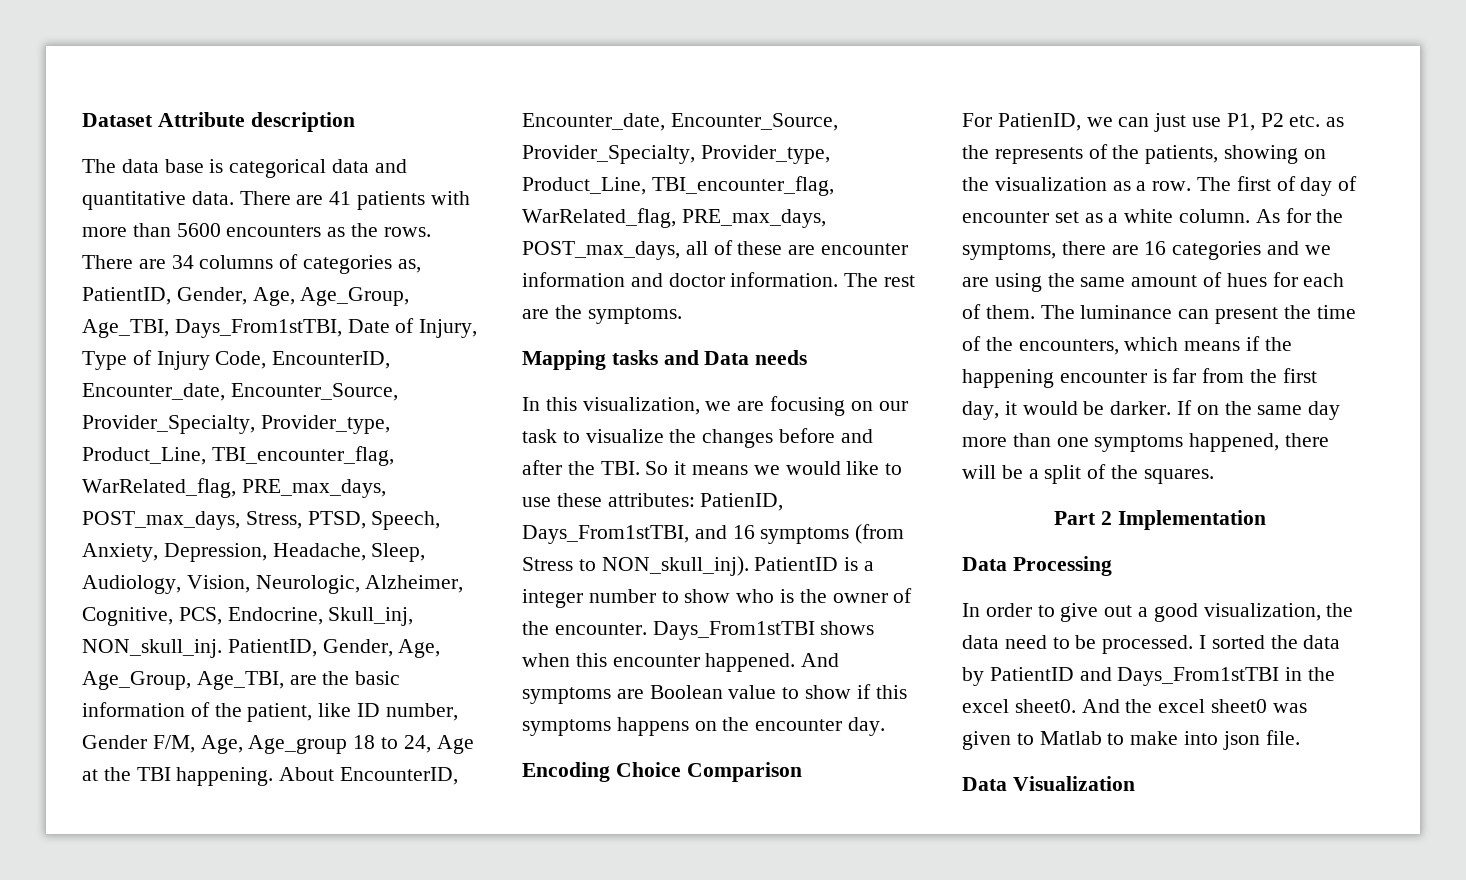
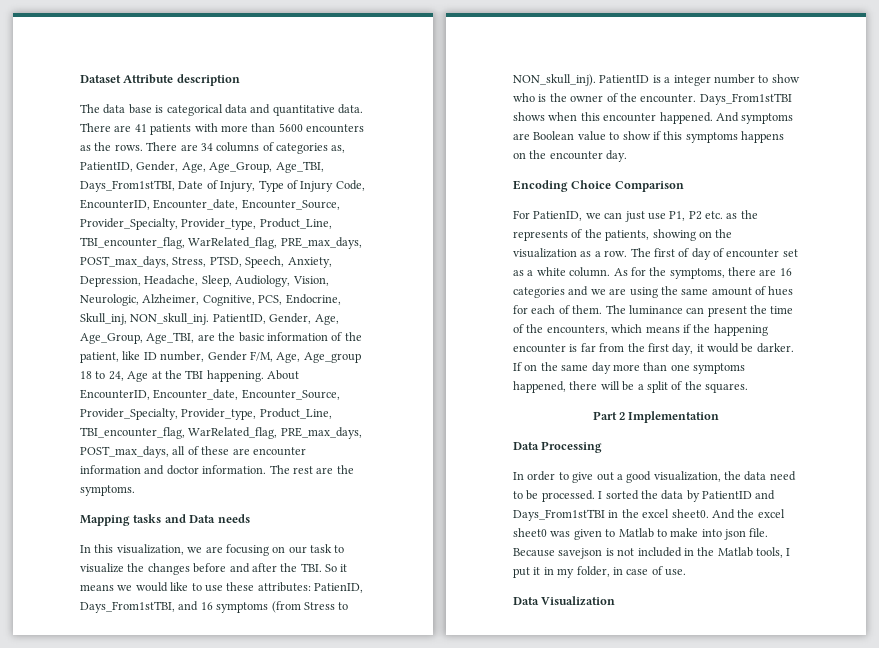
+ Because savejson is not included in the Matlab tools, I put it in my folder, in case of use.

